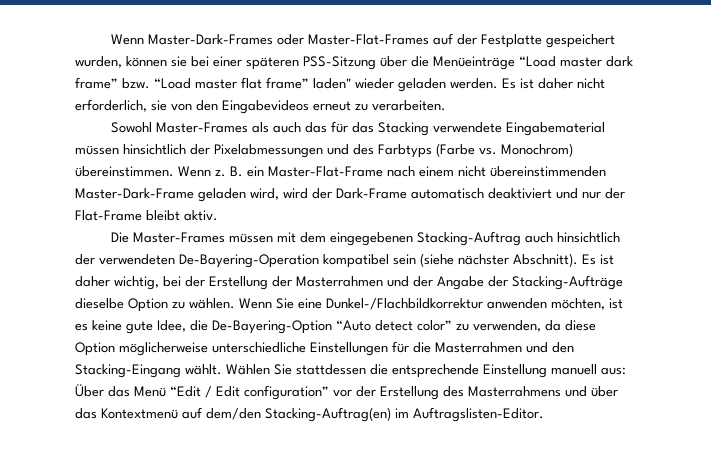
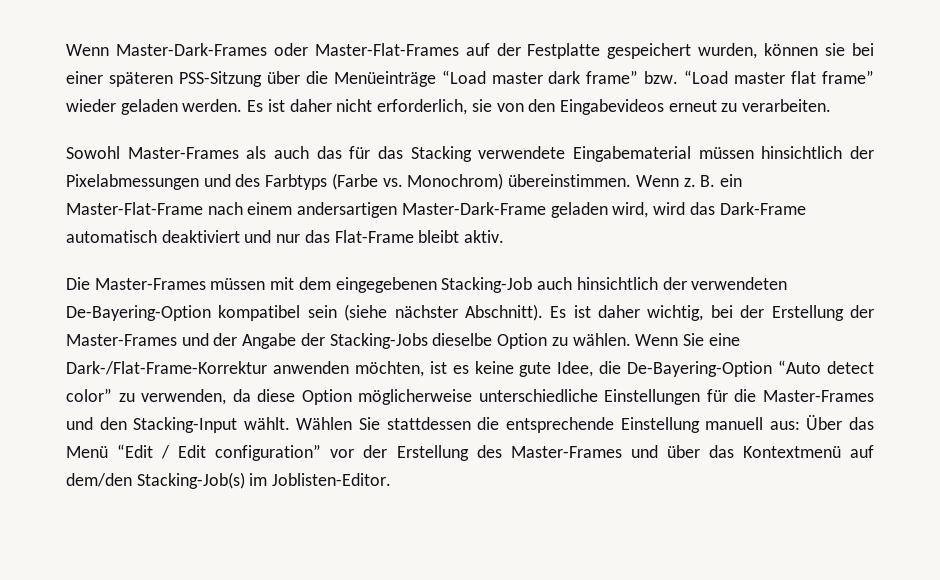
- Wenn Master-Dark-Frames oder Master-Flat-Frames auf der Festplatte gespeichert wurden, können sie bei einer späteren PSS-Sitzung über die Menüeinträge “Load master dark frame” bzw. “Load master flat frame” laden" wieder geladen werden.
+ Wenn Master-Dark-Frames oder Master-Flat-Frames auf der Festplatte gespeichert wurden, können sie bei einer späteren PSS-Sitzung über die Menüeinträge “Load master dark frame” bzw. “Load master flat frame” wieder geladen werden.
- B. ein Master-Flat-Frame nach einem nicht übereinstimmenden Master-Dark-Frame geladen wird, wird der Dark-Frame automatisch deaktiviert und nur der Flat-Frame bleibt aktiv.
+ B. ein Master-Flat-Frame nach einem andersartigen Master-Dark-Frame geladen wird, wird das Dark-Frame automatisch deaktiviert und nur das Flat-Frame bleibt aktiv.
- Die Master-Frames müssen mit dem eingegebenen Stacking-Auftrag auch hinsichtlich der verwendeten De-Bayering-Operation kompatibel sein (siehe nächster Abschnitt).
+ Die Master-Frames müssen mit dem eingegebenen Stacking-Job auch hinsichtlich der verwendeten De-Bayering-Option kompatibel sein (siehe nächster Abschnitt).
- Es ist daher wichtig, bei der Erstellung der Masterrahmen und der Angabe der Stacking-Aufträge dieselbe Option zu wählen.
+ Es ist daher wichtig, bei der Erstellung der Master-Frames und der Angabe der Stacking-Jobs dieselbe Option zu wählen.
- Wenn Sie eine Dunkel-/Flachbildkorrektur anwenden möchten, ist es keine gute Idee, die De-Bayering-Option “Auto detect color” zu verwenden, da diese Option möglicherweise unterschiedliche Einstellungen für die Masterrahmen und den Stacking-Eingang wählt.
+ Wenn Sie eine Dark-/Flat-Frame-Korrektur anwenden möchten, ist es keine gute Idee, die De-Bayering-Option “Auto detect color” zu verwenden, da diese Option möglicherweise unterschiedliche Einstellungen für die Master-Frames und den Stacking-Input wählt.
- Wählen Sie stattdessen die entsprechende Einstellung manuell aus: Über das Menü “Edit / Edit configuration” vor der Erstellung des Masterrahmens und über das Kontextmenü auf dem/den Stacking-Auftrag(en) im Auftragslisten-Editor.
+ Wählen Sie stattdessen die entsprechende Einstellung manuell aus: Über das Menü “Edit / Edit configuration” vor der Erstellung des Master-Frames und über das Kontextmenü auf dem/den Stacking-Job(s) im Joblisten-Editor.

